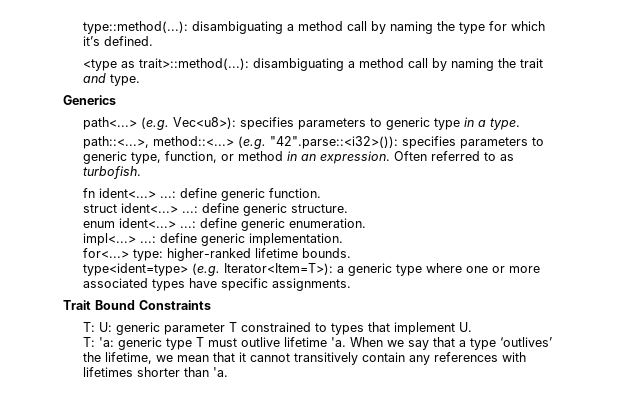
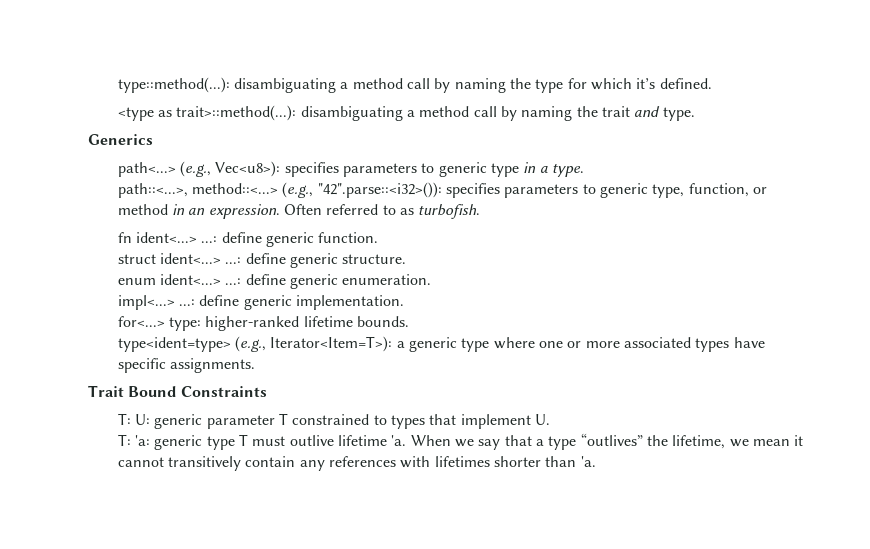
- path<...> (e.g. Vec<u8>): specifies parameters to generic type in a type.
+ path<...> (e.g., Vec<u8>): specifies parameters to generic type in a type.
- path::<...>, method::<...> (e.g. "42".parse::<i32>()): specifies parameters to generic type, function, or method in an expression.
+ path::<...>, method::<...> (e.g., "42".parse::<i32>()): specifies parameters to generic type, function, or method in an expression.
- type<ident=type> (e.g. Iterator<Item=T>): a generic type where one or more associated types have specific assignments.
+ type<ident=type> (e.g., Iterator<Item=T>): a generic type where one or more associated types have specific assignments.
- When we say that a type ‘outlives’ the lifetime, we mean that it cannot transitively contain any references with lifetimes shorter than 'a.
+ When we say that a type “outlives” the lifetime, we mean it cannot transitively contain any references with lifetimes shorter than 'a.

